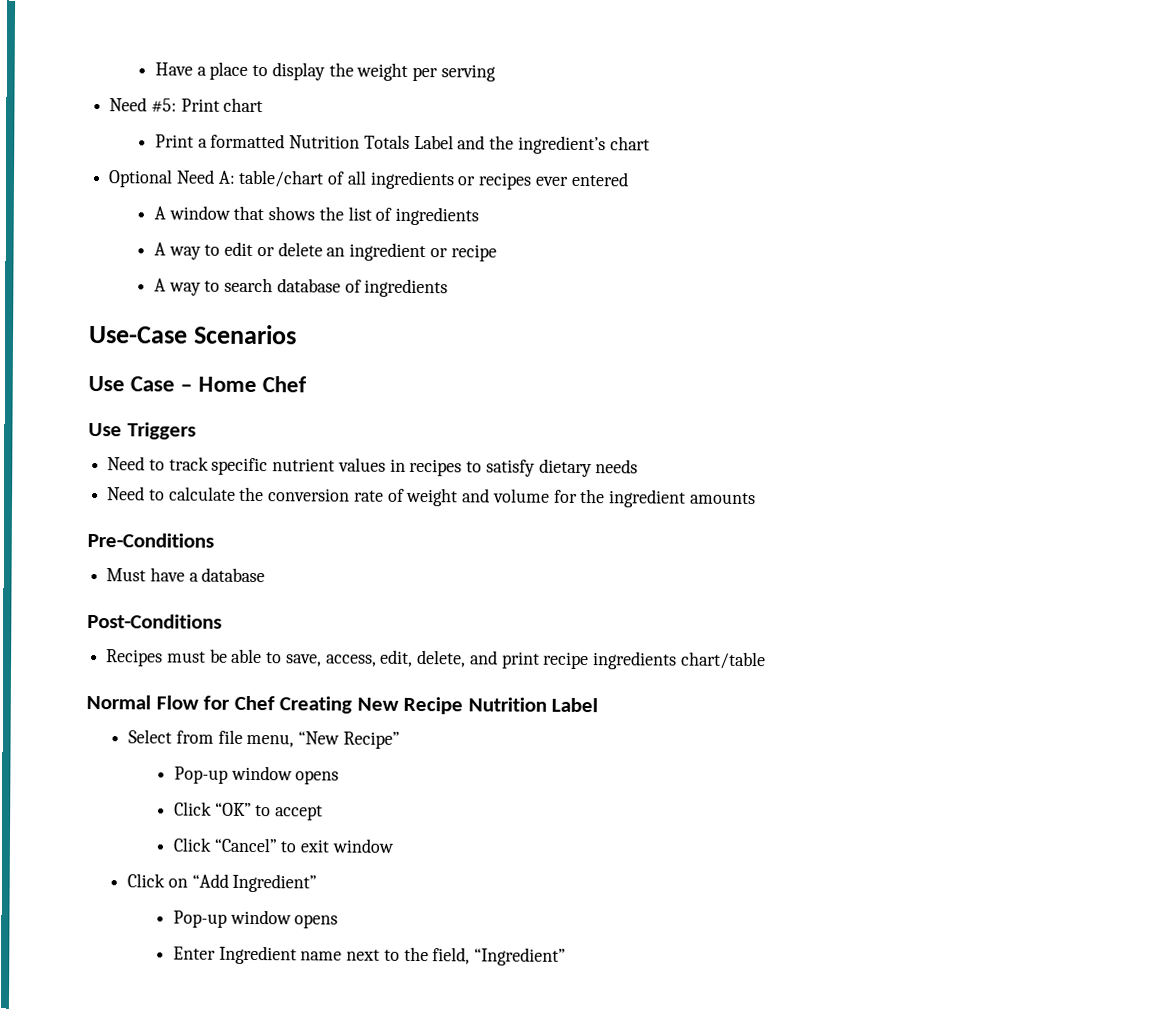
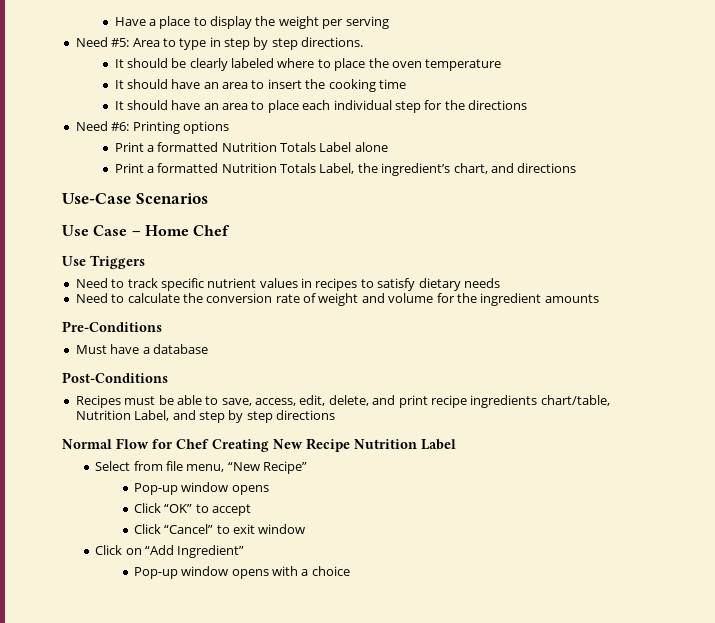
- Need #5: Print chart
+ Need #5: Area to type in step by step directions.
+ It should be clearly labeled where to place the oven temperature
+ It should have an area to insert the cooking time
+ It should have an area to place each individual step for the directions
+ Need #6: Printing options
- Print a formatted Nutrition Totals Label and the ingredient’s chart
- Optional Need A: table/chart of all ingredients or recipes ever entered
- A window that shows the list of ingredients
- A way to edit or delete an ingredient or recipe
- A way to search database of ingredients
+ Print a formatted Nutrition Totals Label alone
+ Print a formatted Nutrition Totals Label, the ingredient’s chart, and directions
- Recipes must be able to save, access, edit, delete, and print recipe ingredients chart/table
+ Recipes must be able to save, access, edit, delete, and print recipe ingredients chart/table, Nutrition Label, and step by step directions
  Click on “Add Ingredient”
- Pop-up window opens
- Enter Ingredient name next to the field, “Ingredient”
+ Pop-up window opens with a choice

